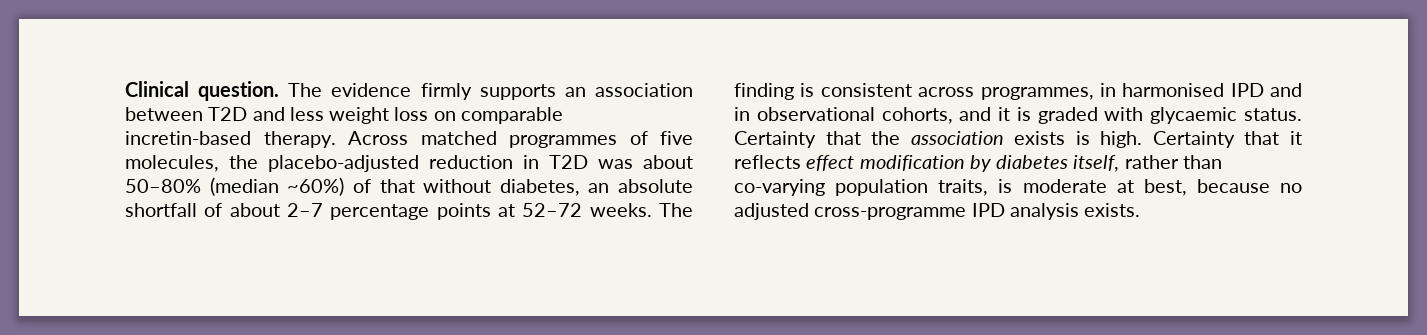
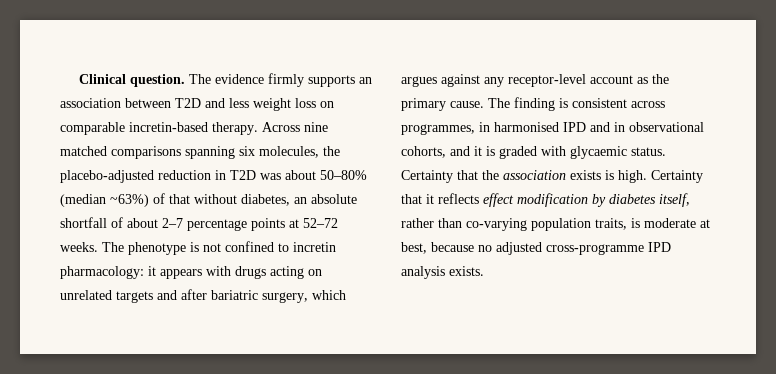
- Across matched programmes of five molecules, the placebo-adjusted reduction in T2D was about 50–80% (median ~60%) of that without diabetes, an absolute shortfall of about 2–7 percentage points at 52–72 weeks.
+ Across nine matched comparisons spanning six molecules, the placebo-adjusted reduction in T2D was about 50–80% (median ~63%) of that without diabetes, an absolute shortfall of about 2–7 percentage points at 52–72 weeks.
- The finding is consistent across programmes, in harmonised IPD and in observational cohorts, and it is graded with glycaemic status.
+ The phenotype is not confined to incretin pharmacology: it appears with drugs acting on unrelated targets and after bariatric surgery, which argues against any receptor-level account as the primary cause. The finding is consistent across programmes, in harmonised IPD and in observational cohorts, and it is graded with glycaemic status.

